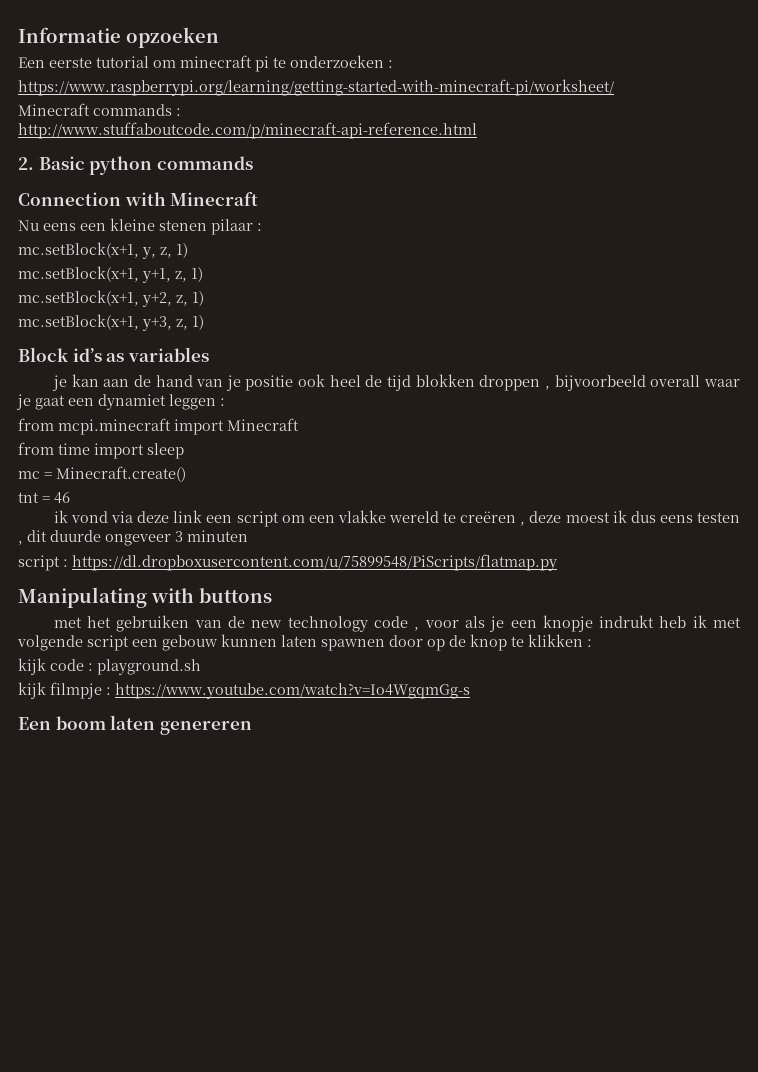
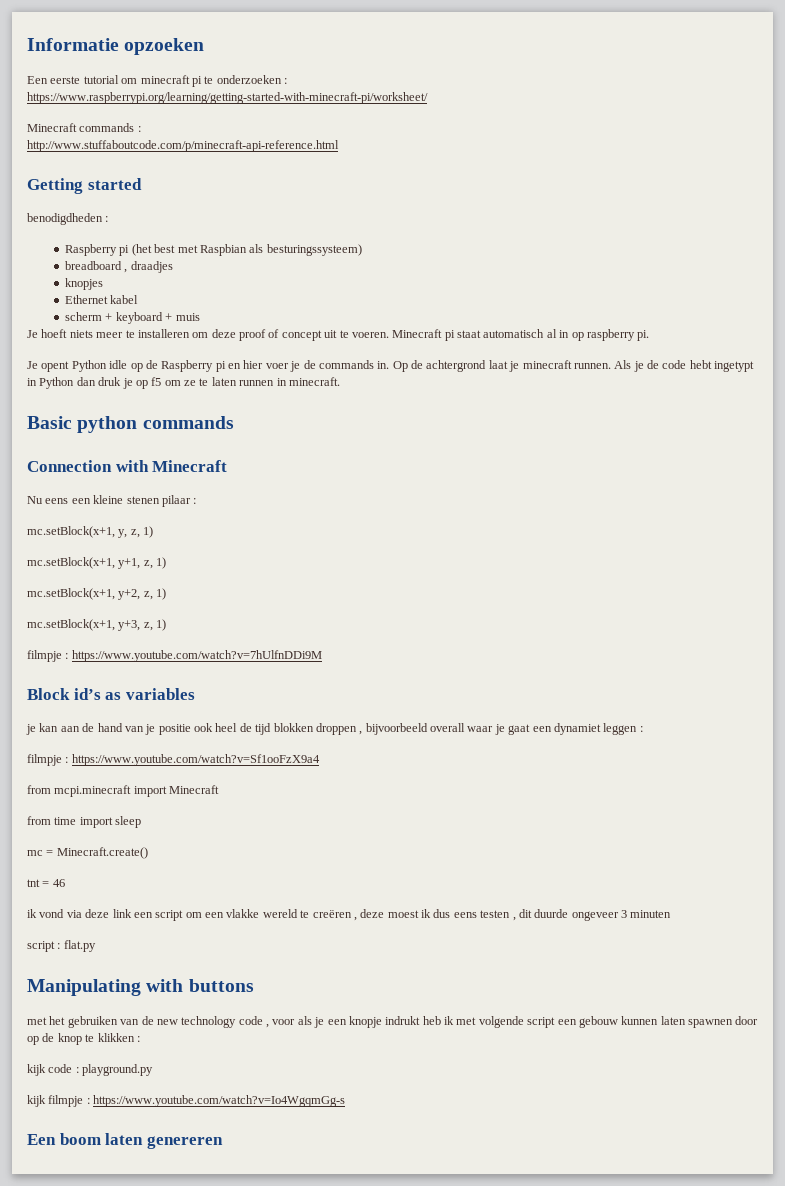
- 2. Basic python commands
+ Getting started
+ benodigdheden :
+ Raspberry pi (het best met Raspbian als besturingssysteem)
+ breadboard , draadjes
+ knopjes
+ Ethernet kabel
+ scherm + keyboard + muis
+ Je hoeft niets meer te installeren om deze proof of concept uit te voeren. Minecraft pi staat automatisch al in op raspberry pi.
+ Je opent Python idle op de Raspberry pi en hier voer je de commands in. Op de achtergrond laat je minecraft runnen. Als je de code hebt ingetypt in Python dan druk je op f5 om ze te laten runnen in minecraft.
+ Basic python commands
+ filmpje : https://www.youtube.com/watch?v=7hUlfnDDi9M
+ filmpje : https://www.youtube.com/watch?v=Sf1ooFzX9a4
- script : https://dl.dropboxusercontent.com/u/75899548/PiScripts/flatmap.py
+ script : flat.py
- kijk code : playground.sh
+ kijk code : playground.py

